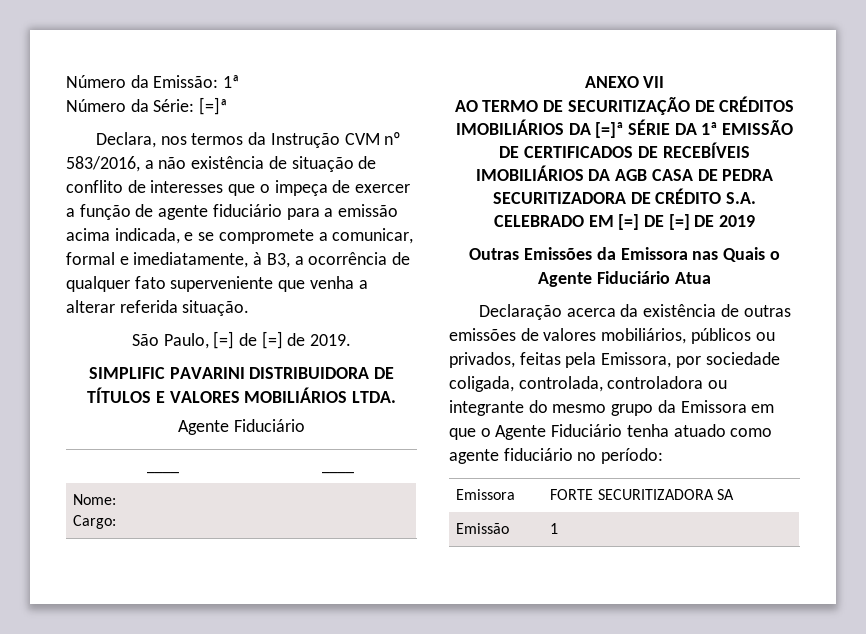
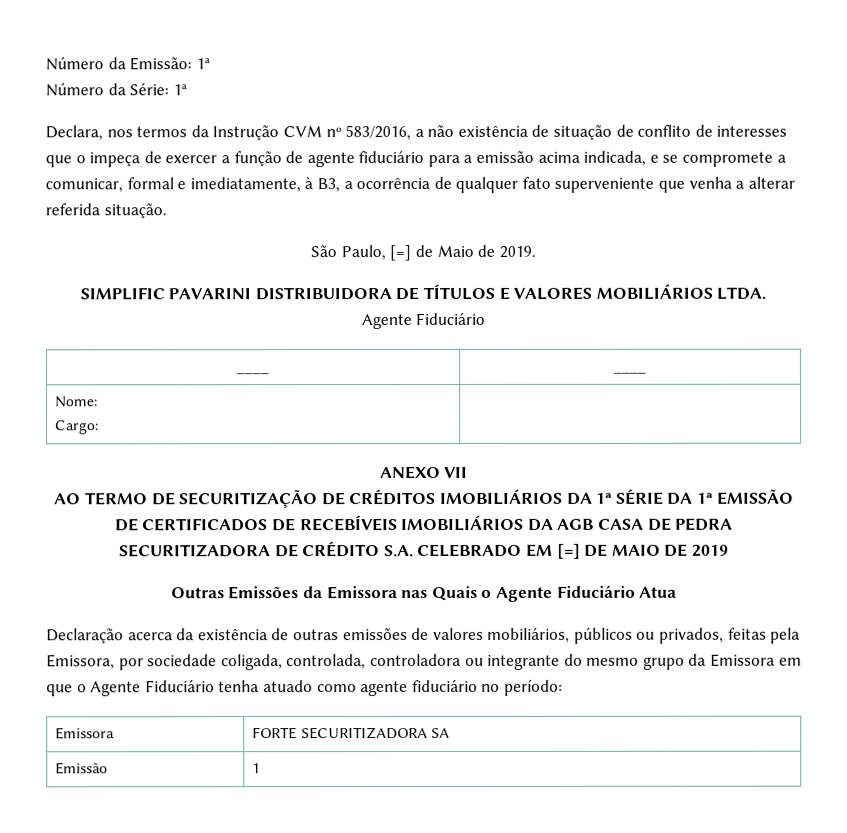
- Número da Série: [=]ª
+ Número da Série: 1ª
- São Paulo, [=] de [=] de 2019.
+ São Paulo, [=] de Maio de 2019.
- AO TERMO DE SECURITIZAÇÃO DE CRÉDITOS IMOBILIÁRIOS DA [=]ª SÉRIE DA 1ª EMISSÃO DE CERTIFICADOS DE RECEBÍVEIS IMOBILIÁRIOS DA AGB CASA DE PEDRA SECURITIZADORA DE CRÉDITO S.A. CELEBRADO EM [=] DE [=] DE 2019
+ AO TERMO DE SECURITIZAÇÃO DE CRÉDITOS IMOBILIÁRIOS DA 1ª SÉRIE DA 1ª EMISSÃO DE CERTIFICADOS DE RECEBÍVEIS IMOBILIÁRIOS DA AGB CASA DE PEDRA SECURITIZADORA DE CRÉDITO S.A. CELEBRADO EM [=] DE MAIO DE 2019

